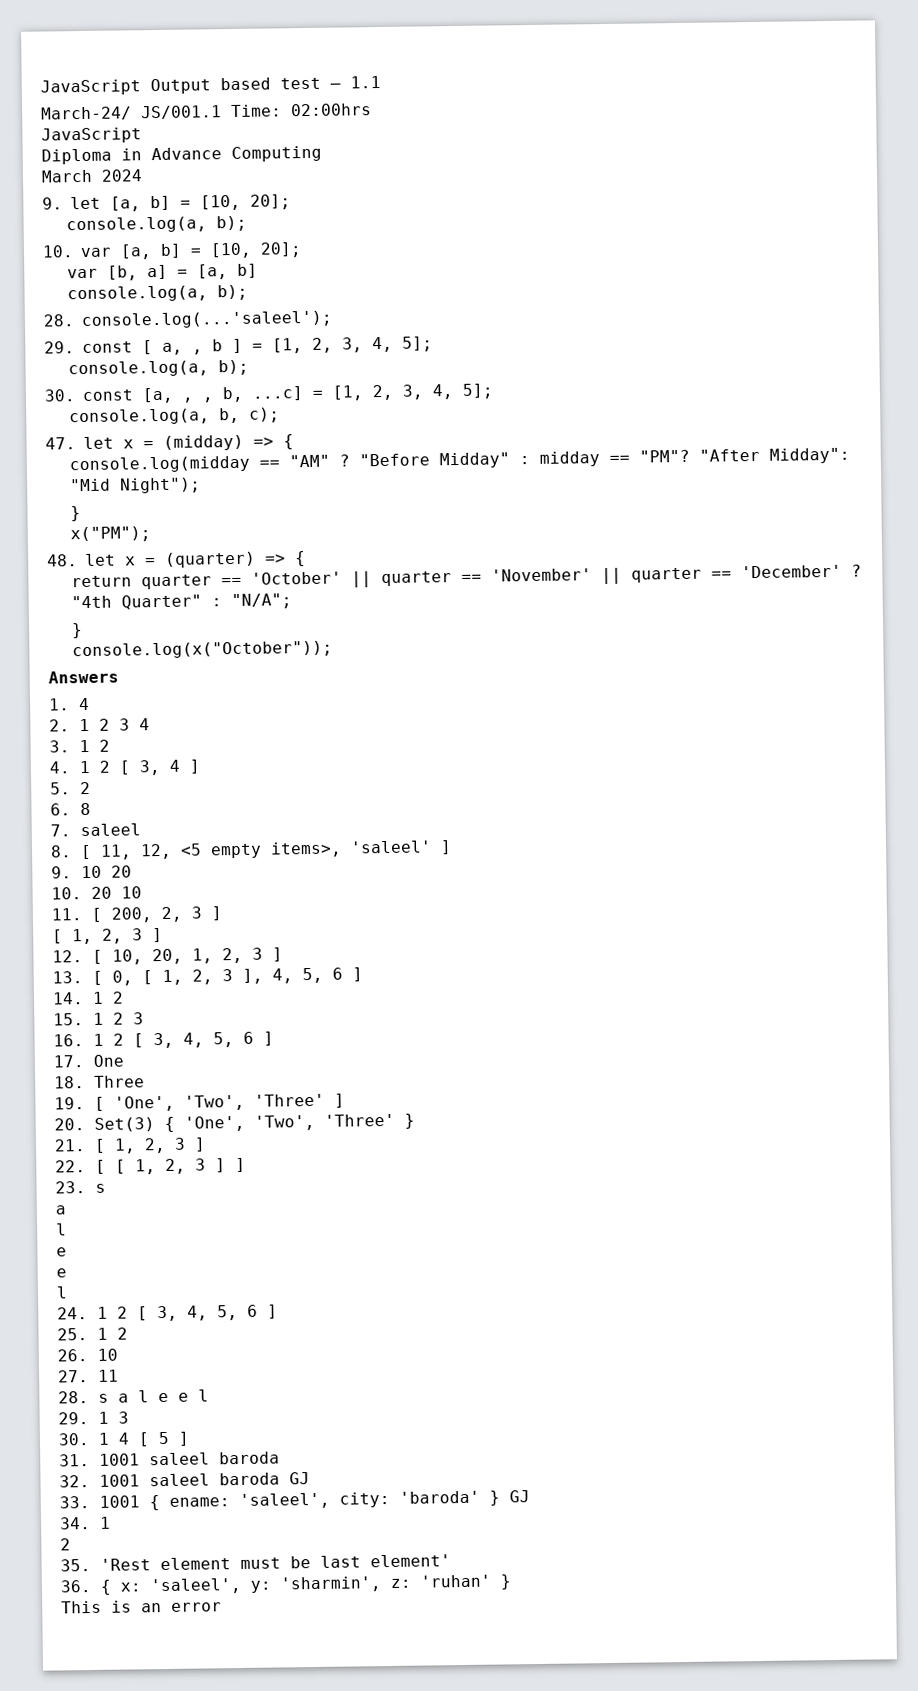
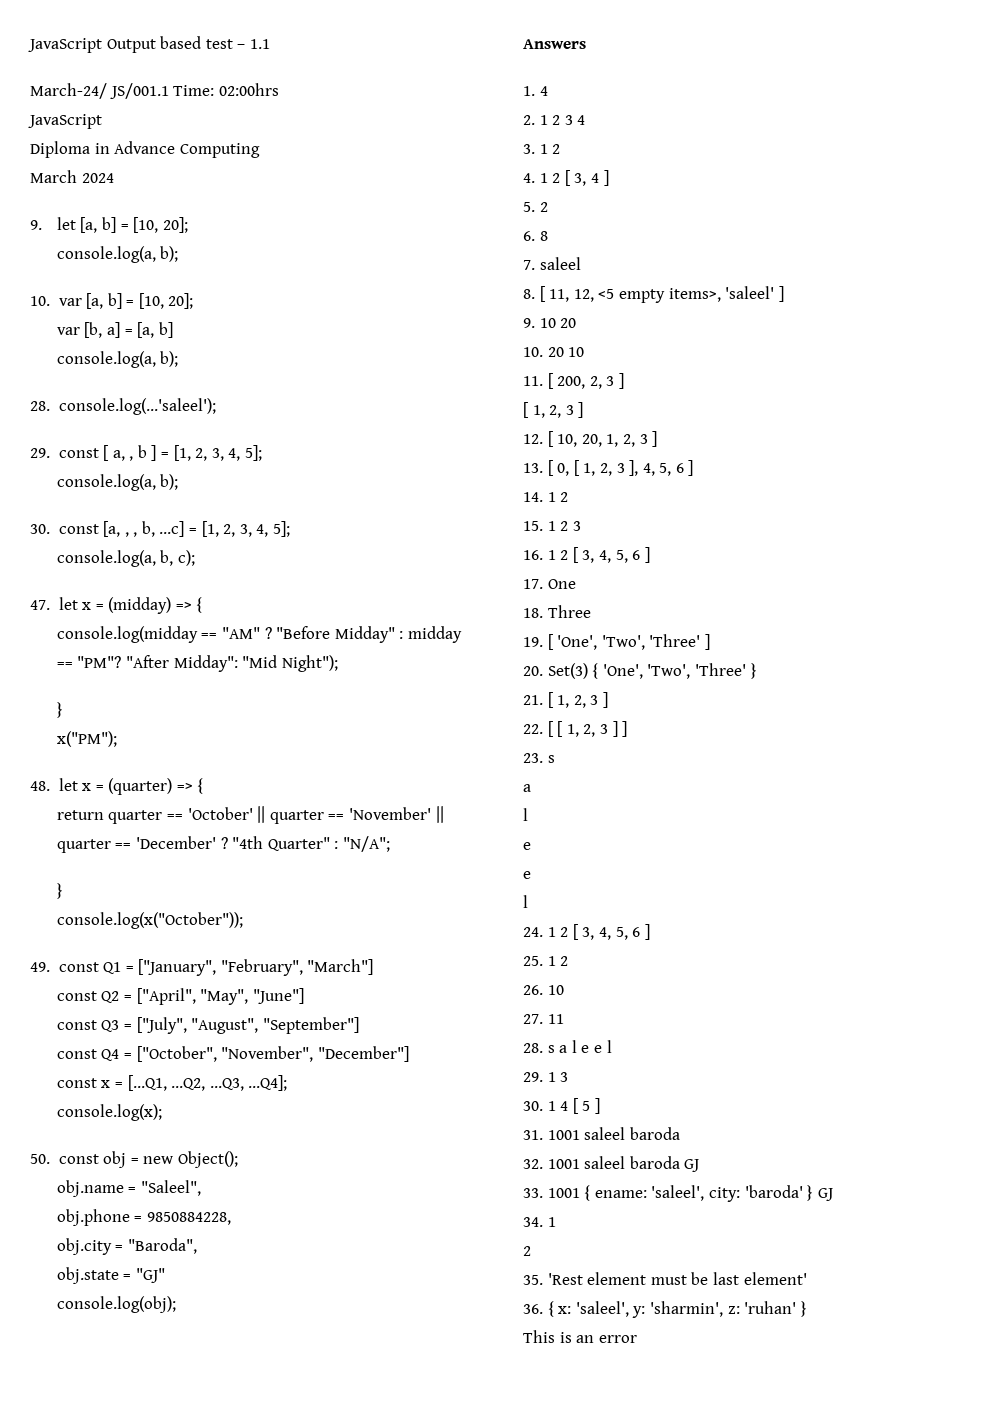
+ 49. const Q1 = ["January", "February", "March"]
+ const Q2 = ["April", "May", "June"]
+ const Q3 = ["July", "August", "September"]
+ const Q4 = ["October", "November", "December"]
+ const x = [...Q1, ...Q2, ...Q3, ...Q4];
+ console.log(x);
+ 50. const obj = new Object();
+ obj.name = "Saleel",
+ obj.phone = 9850884228,
+ obj.city = "Baroda",
+ obj.state = "GJ"
+ console.log(obj);

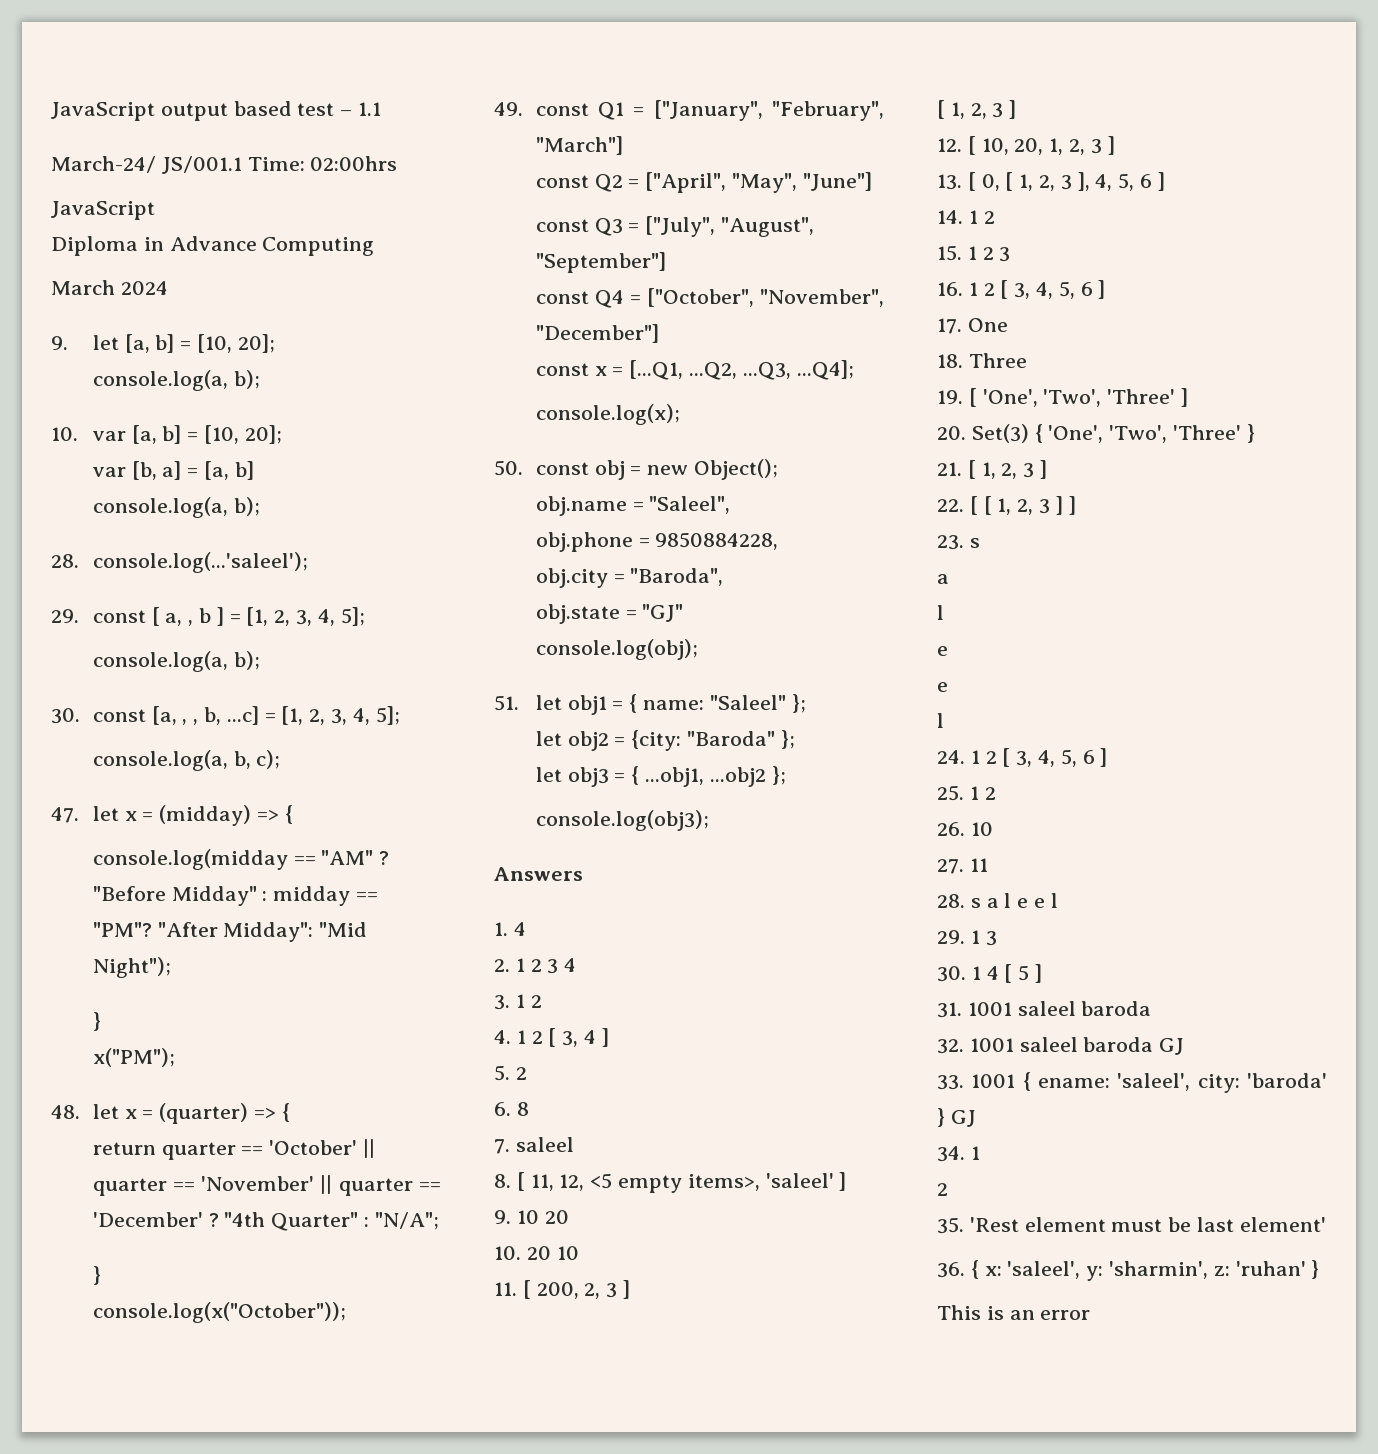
- JavaScript Output based test – 1.1
+ JavaScript output based test – 1.1
+ 51. let obj1 = { name: "Saleel" };
+ let obj2 = {city: "Baroda" };
+ let obj3 = { ...obj1, ...obj2 };
+ console.log(obj3);

